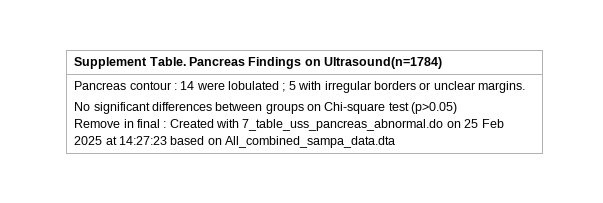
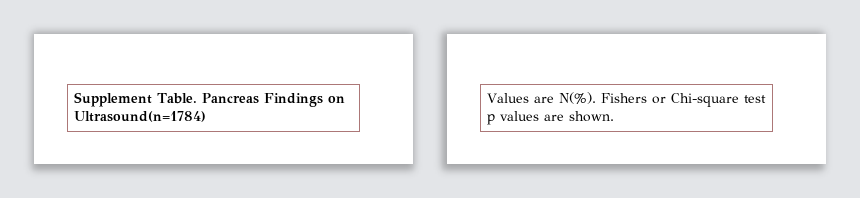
- Pancreas contour : 14 were lobulated ; 5 with irregular borders or unclear margins.
- No significant differences between groups on Chi-square test (p>0.05)
- Remove in final : Created with 7_table_uss_pancreas_abnormal.do on 25 Feb 2025 at 14:27:23 based on All_combined_sampa_data.dta
+ Values are N(%). Fishers or Chi-square test p values are shown.

